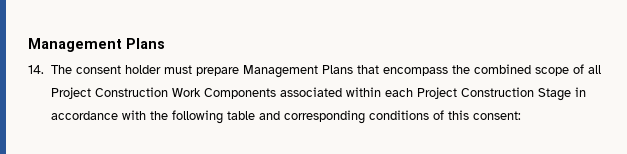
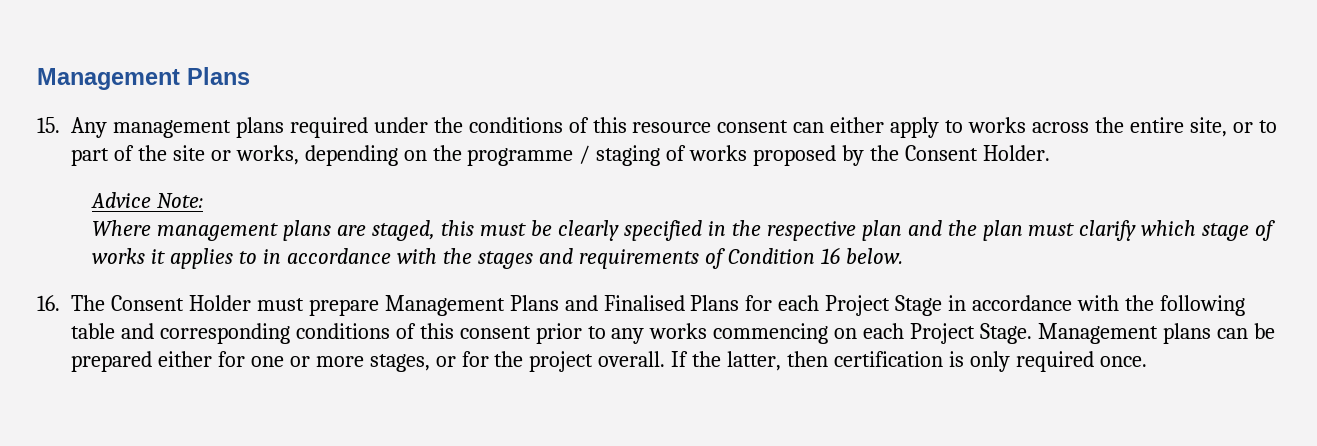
- 14. The consent holder must prepare Management Plans that encompass the combined scope of all Project Construction Work Components associated within each Project Construction Stage in accordance with the following table and corresponding conditions of this consent:
+ 15. Any management plans required under the conditions of this resource consent can either apply to works across the entire site, or to part of the site or works, depending on the programme / staging of works proposed by the Consent Holder.
+ Advice Note:
+ Where management plans are staged, this must be clearly specified in the respective plan and the plan must clarify which stage of works it applies to in accordance with the stages and requirements of Condition 16 below.
+ 16. The Consent Holder must prepare Management Plans and Finalised Plans for each Project Stage in accordance with the following table and corresponding conditions of this consent prior to any works commencing on each Project Stage. Management plans can be prepared either for one or more stages, or for the project overall. If the latter, then certification is only required once.

